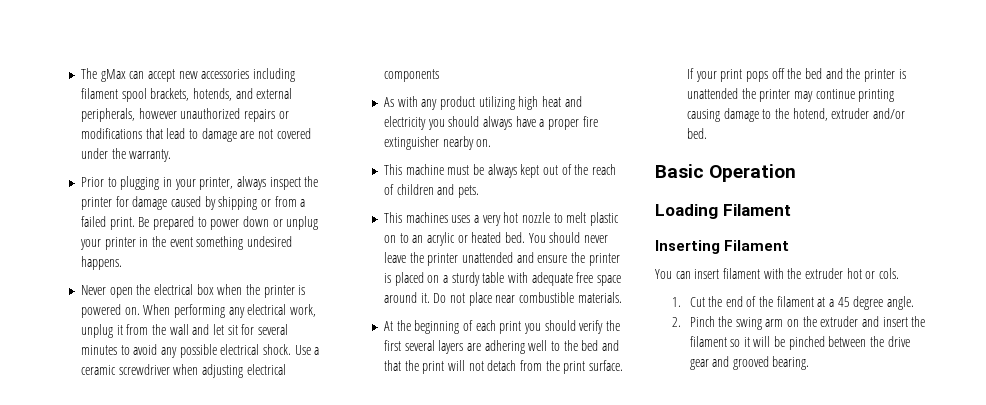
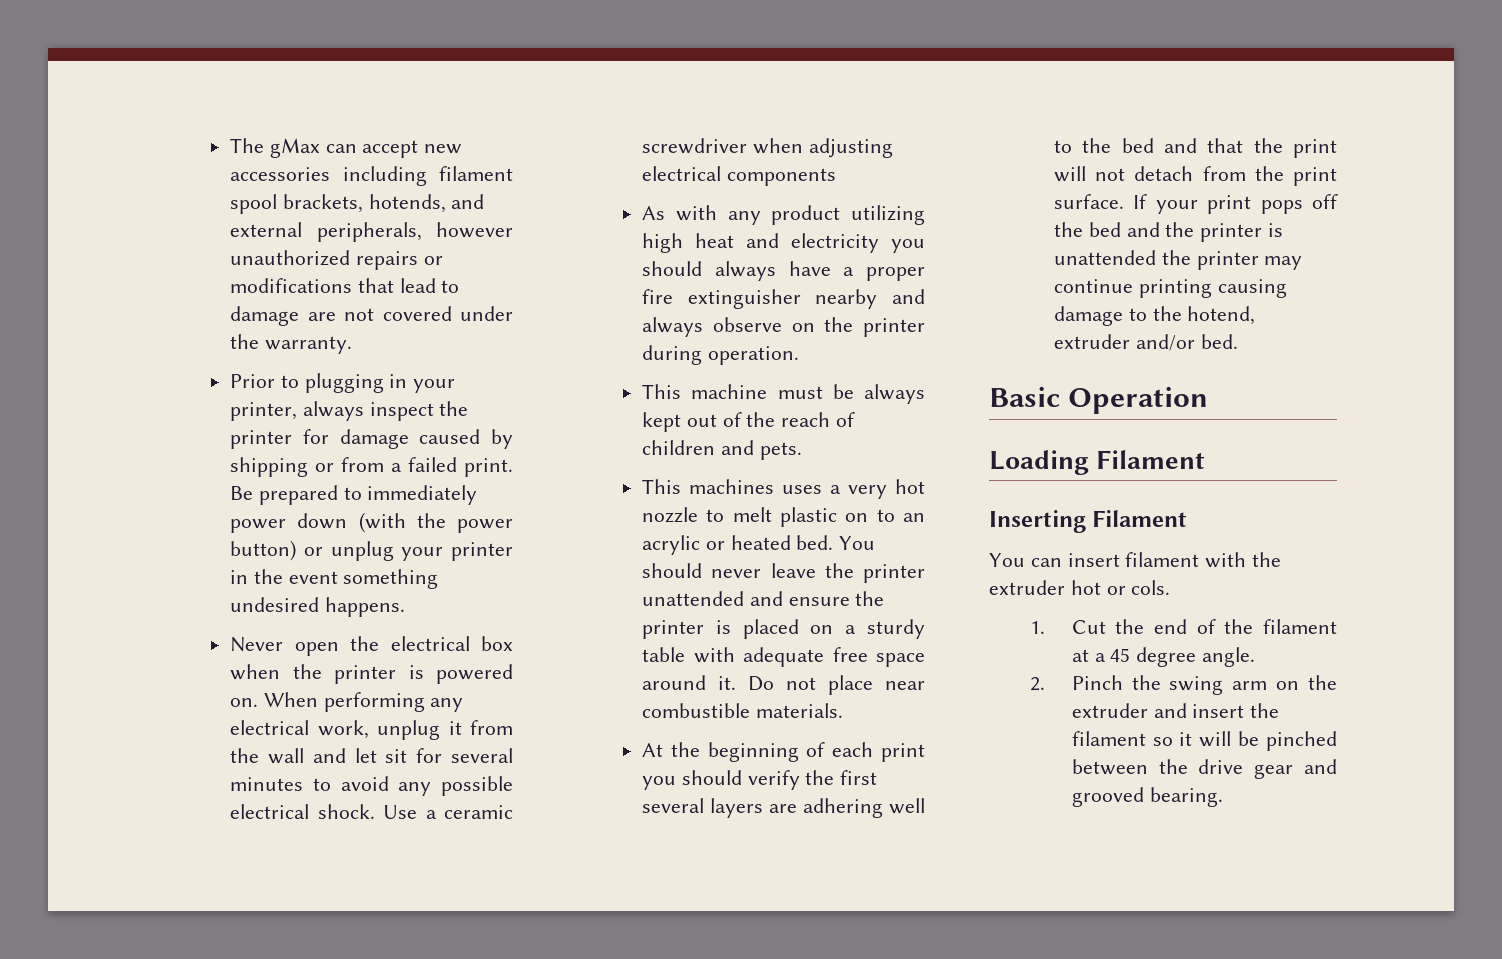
- Be prepared to power down or unplug your printer in the event something undesired happens.
+ Be prepared to immediately power down (with the power button) or unplug your printer in the event something undesired happens.
- As with any product utilizing high heat and electricity you should always have a proper fire extinguisher nearby on.
+ As with any product utilizing high heat and electricity you should always have a proper fire extinguisher nearby and always observe on the printer during operation.

